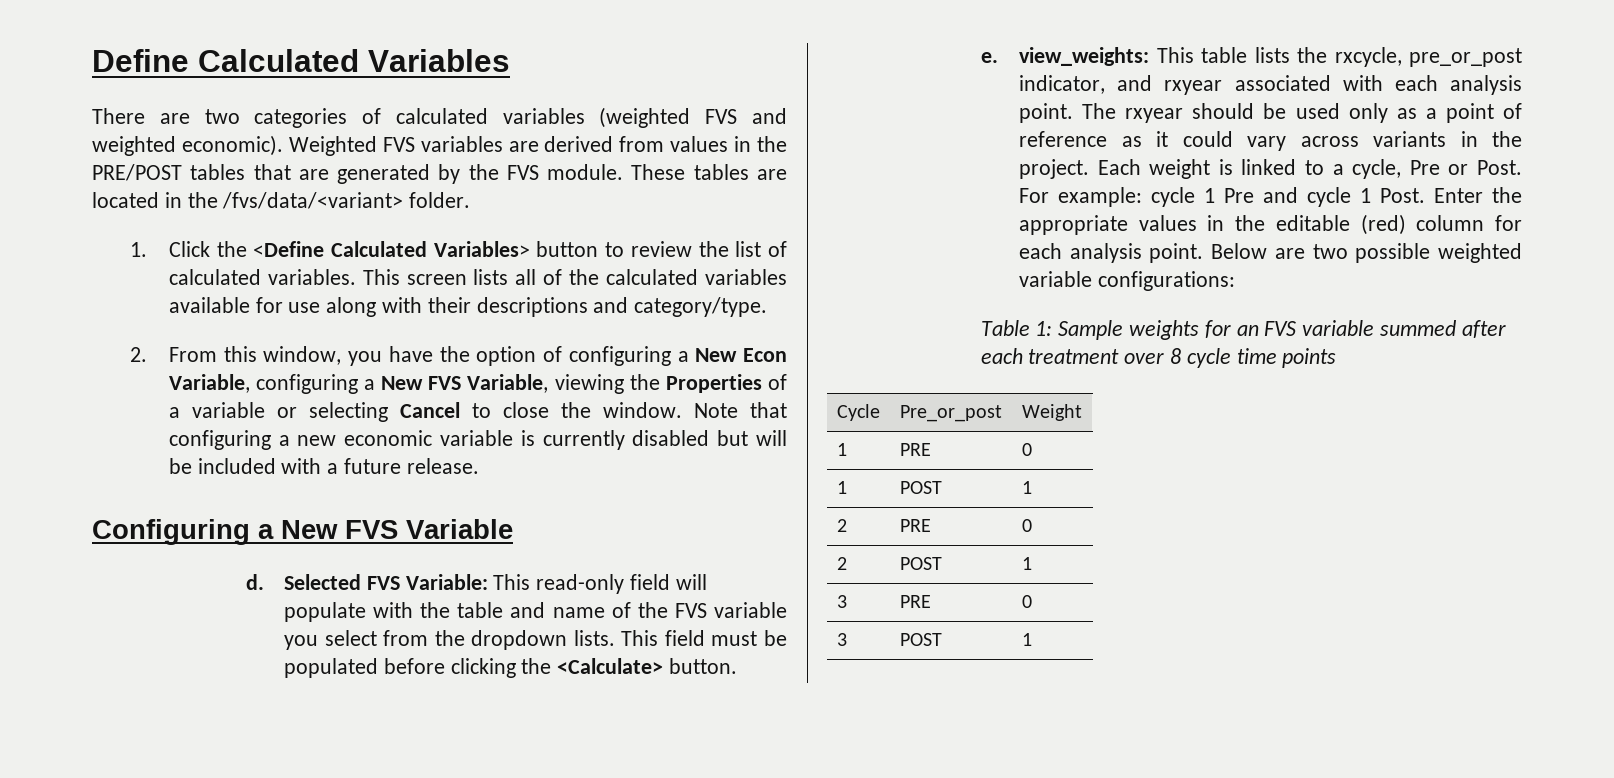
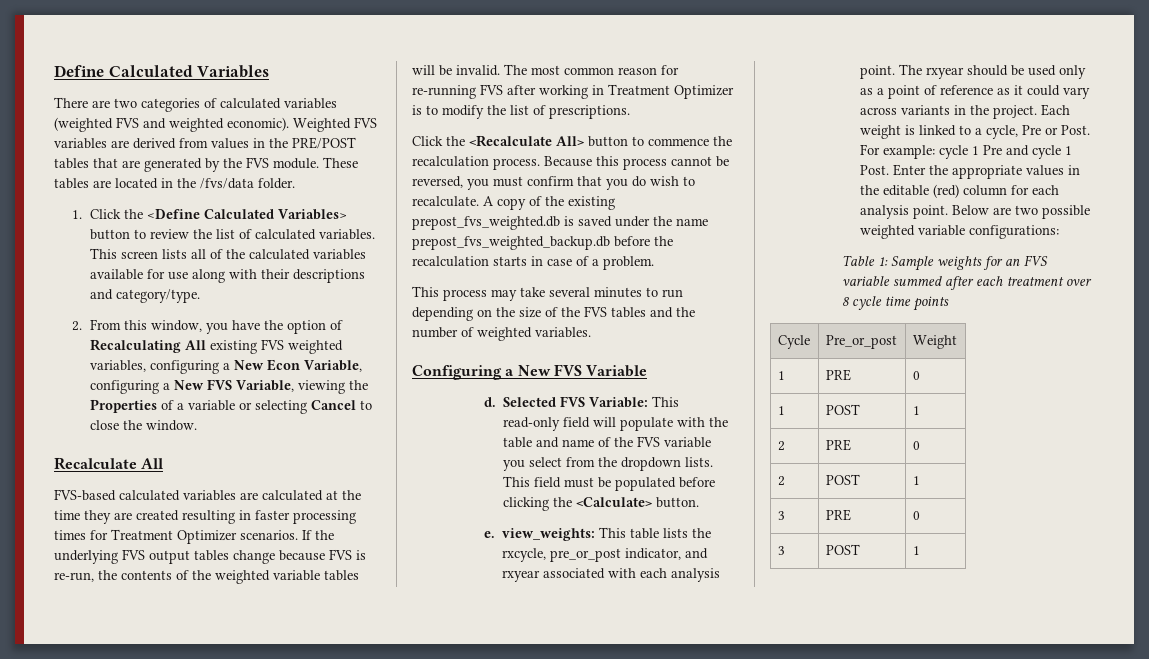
- These tables are located in the /fvs/data/<variant> folder.
+ These tables are located in the /fvs/data folder.
- 2. From this window, you have the option of configuring a New Econ Variable, configuring a New FVS Variable, viewing the Properties of a variable or selecting Cancel to close the window. Note that configuring a new economic variable is currently disabled but will be included with a future release.
+ 2. From this window, you have the option of Recalculating All existing FVS weighted variables, configuring a New Econ Variable, configuring a New FVS Variable, viewing the Properties of a variable or selecting Cancel to close the window.
+ Recalculate All
+ FVS-based calculated variables are calculated at the time they are created resulting in faster processing times for Treatment Optimizer scenarios. If the underlying FVS output tables change because FVS is re-run, the contents of the weighted variable tables will be invalid. The most common reason for re-running FVS after working in Treatment Optimizer is to modify the list of prescriptions.
+ Click the <Recalculate All> button to commence the recalculation process. Because this process cannot be reversed, you must confirm that you do wish to recalculate. A copy of the existing prepost_fvs_weighted.db is saved under the name prepost_fvs_weighted_backup.db before the recalculation starts in case of a problem.
+ This process may take several minutes to run depending on the size of the FVS tables and the number of weighted variables.

